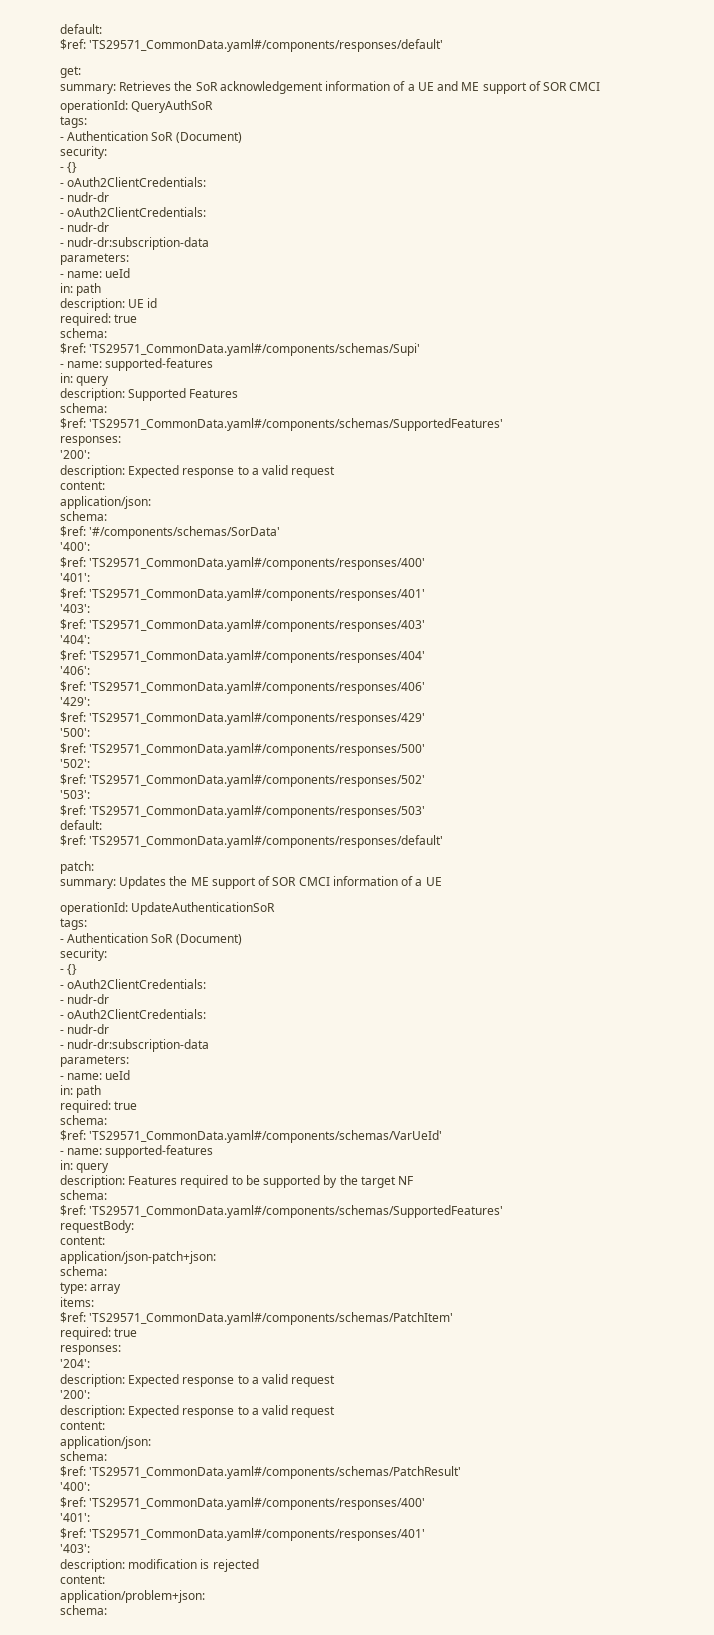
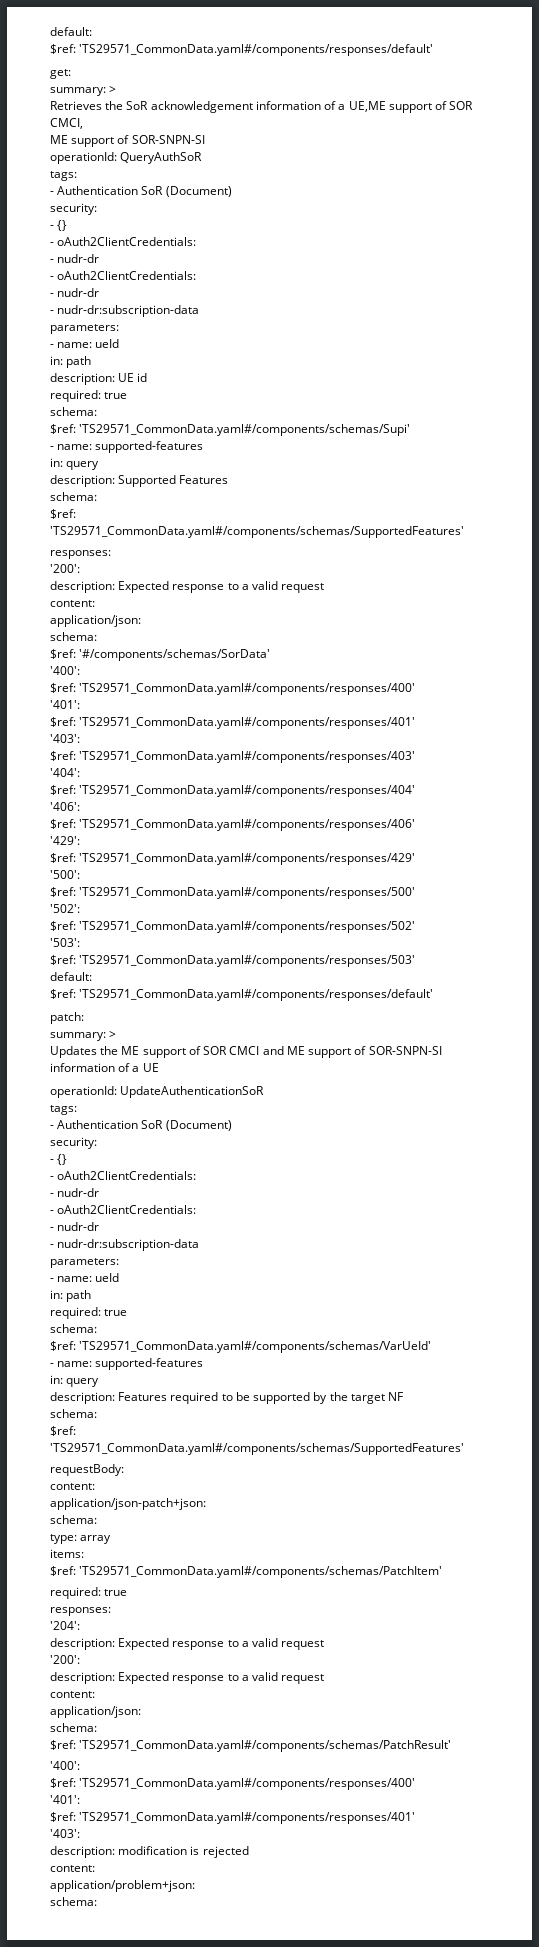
  get:
- summary: Retrieves the SoR acknowledgement information of a UE and ME support of SOR CMCI
+ summary: >
+ Retrieves the SoR acknowledgement information of a UE,ME support of SOR CMCI,
+ ME support of SOR-SNPN-SI
  patch:
- summary: Updates the ME support of SOR CMCI information of a UE
+ summary: >
+ Updates the ME support of SOR CMCI and ME support of SOR-SNPN-SI information of a UE

